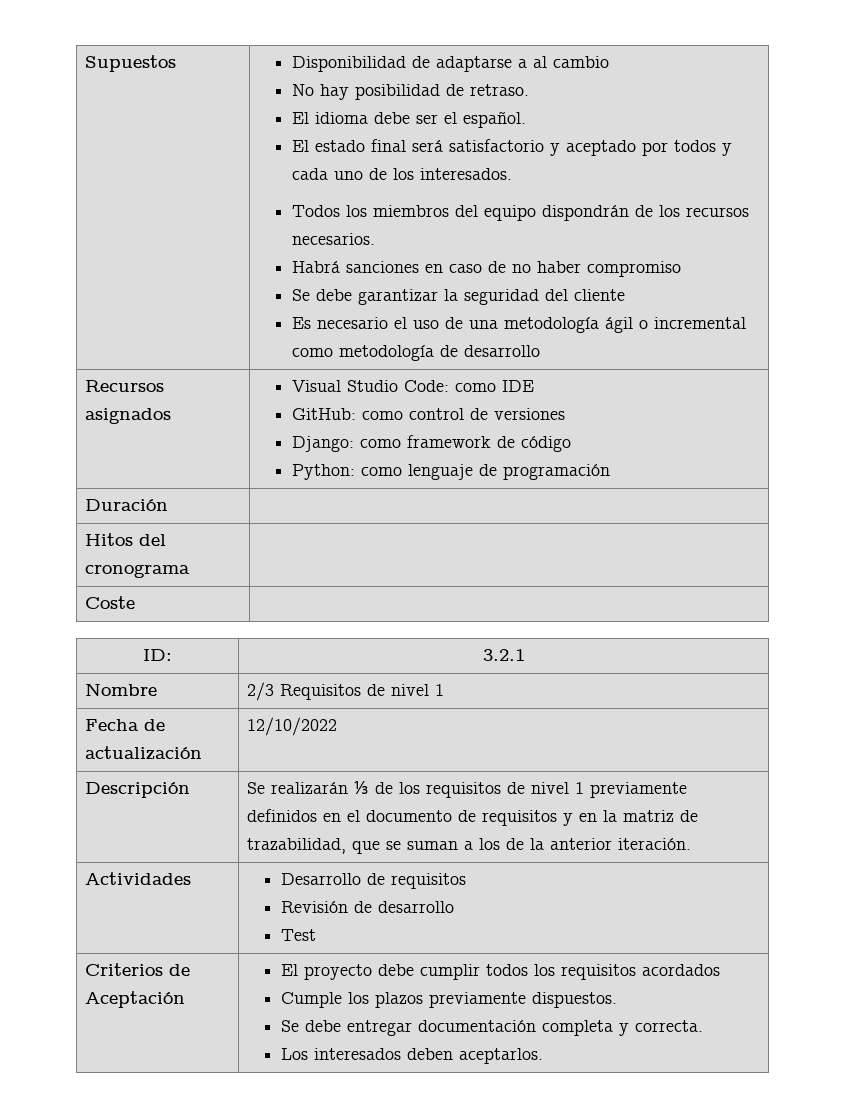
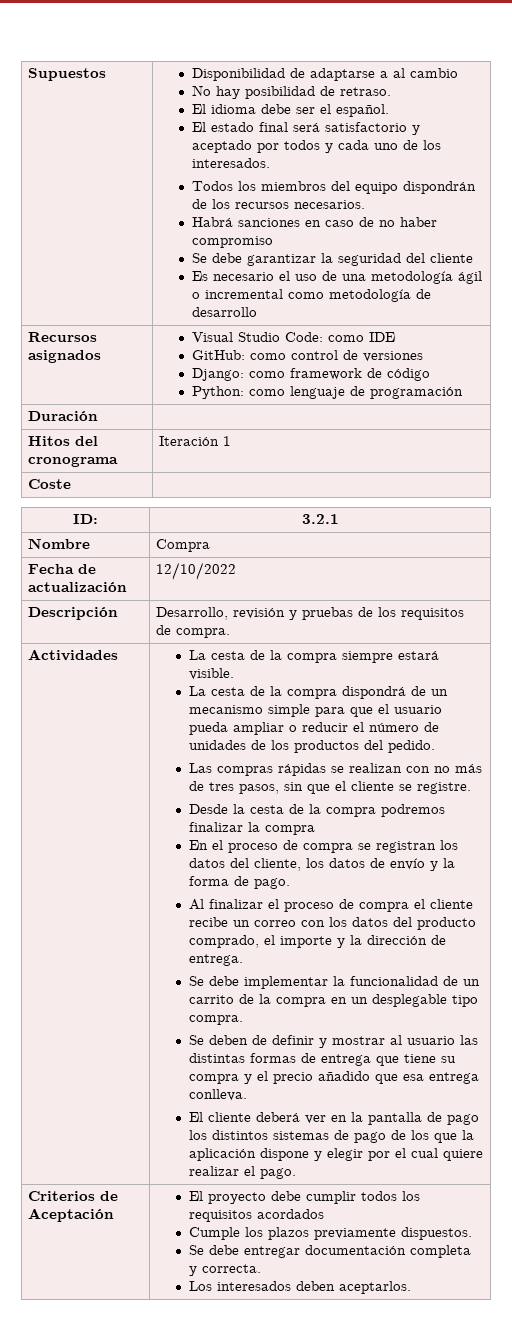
- Hitos del cronograma |
+ Hitos del cronograma | Iteración 1
- Nombre | 2/3 Requisitos de nivel 1
+ Nombre | Compra
- Descripción | Se realizarán ⅓ de los requisitos de nivel 1 previamente definidos en el documento de requisitos y en la matriz de trazabilidad, que se suman a los de la anterior iteración.
- Actividades | Desarrollo de requisitos
- Revisión de desarrollo
- Test
+ Descripción | Desarrollo, revisión y pruebas de los requisitos de compra.
+ Actividades | La cesta de la compra siempre estará visible.
+ La cesta de la compra dispondrá de un mecanismo simple para que el usuario pueda ampliar o reducir el número de unidades de los productos del pedido.
+ Las compras rápidas se realizan con no más de tres pasos, sin que el cliente se registre.
+ Desde la cesta de la compra podremos finalizar la compra
+ En el proceso de compra se registran los datos del cliente, los datos de envío y la forma de pago.
+ Al finalizar el proceso de compra el cliente recibe un correo con los datos del producto comprado, el importe y la dirección de entrega.
+ Se debe implementar la funcionalidad de un carrito de la compra en un desplegable tipo compra.
+ Se deben de definir y mostrar al usuario las distintas formas de entrega que tiene su compra y el precio añadido que esa entrega conlleva.
+ El cliente deberá ver en la pantalla de pago los distintos sistemas de pago de los que la aplicación dispone y elegir por el cual quiere realizar el pago.

